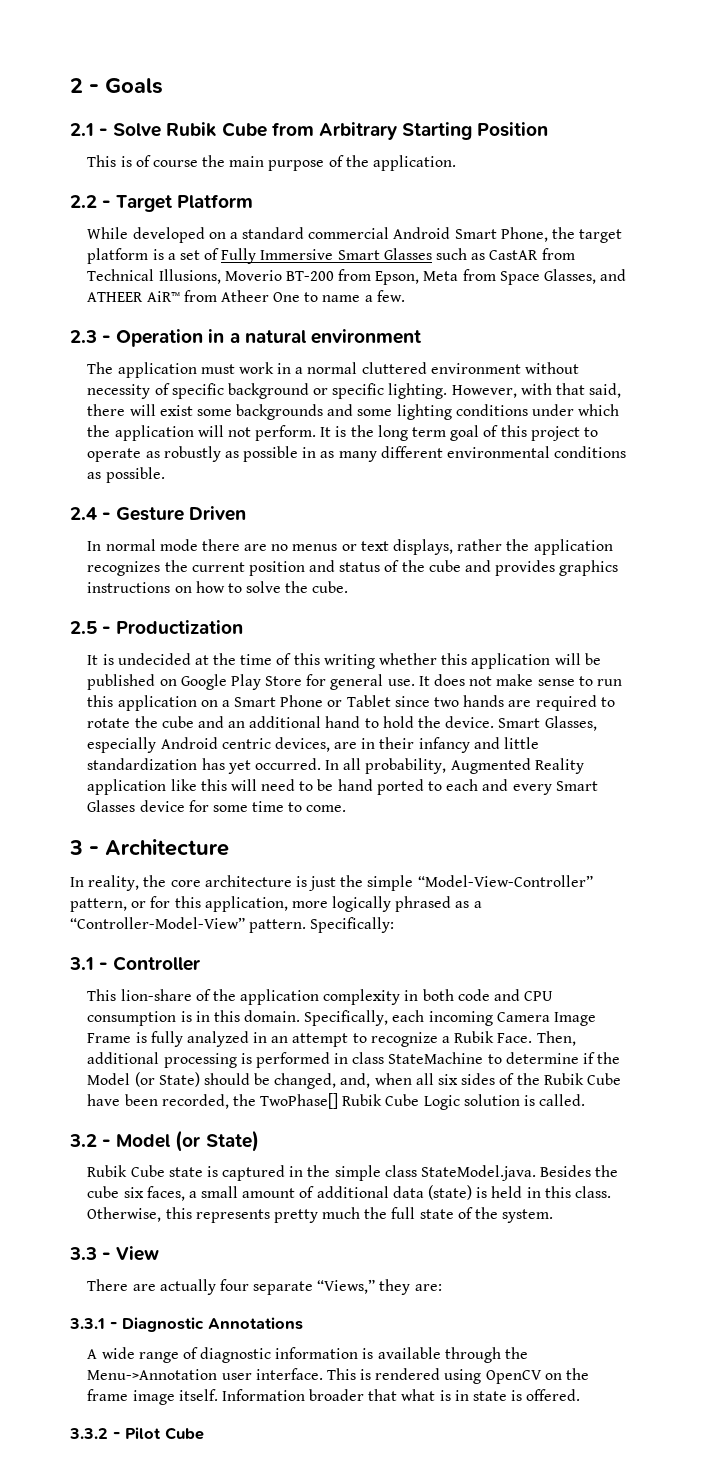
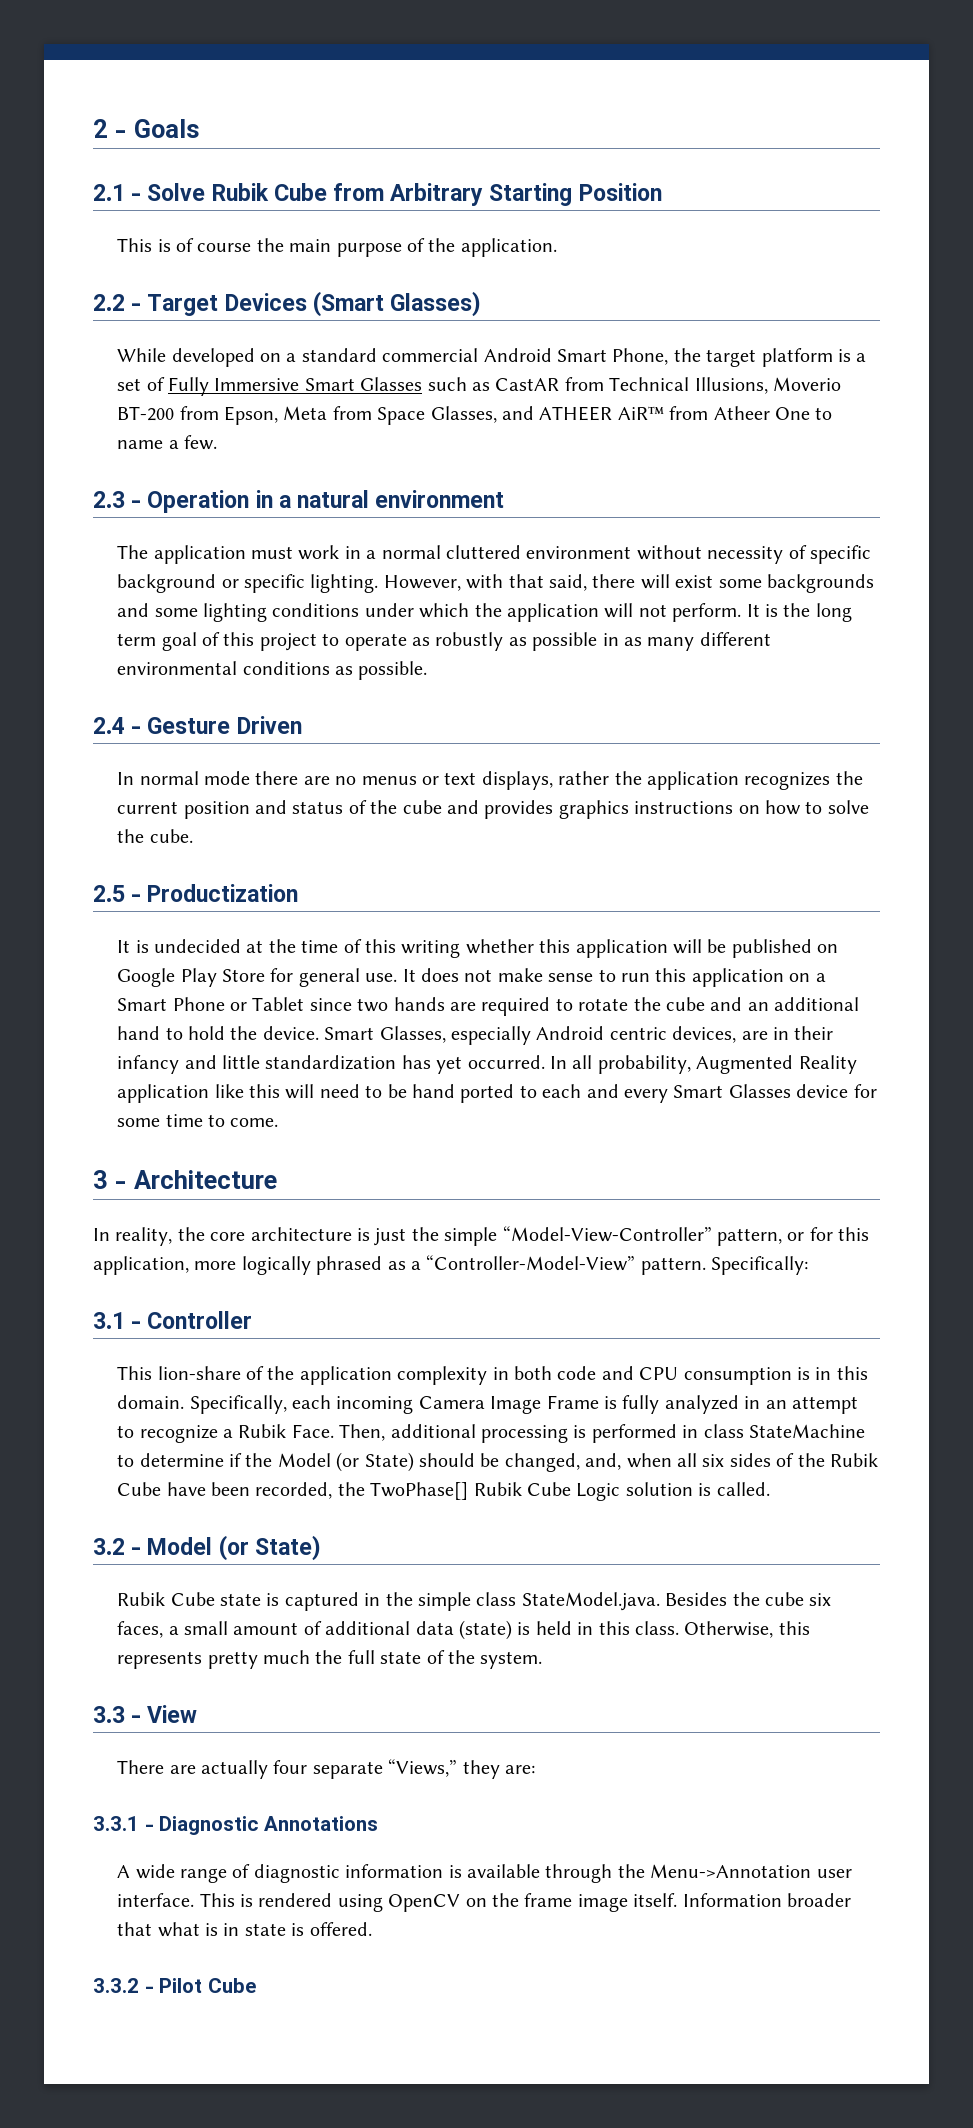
- 2.2 - Target Platform
+ 2.2 - Target Devices (Smart Glasses)

